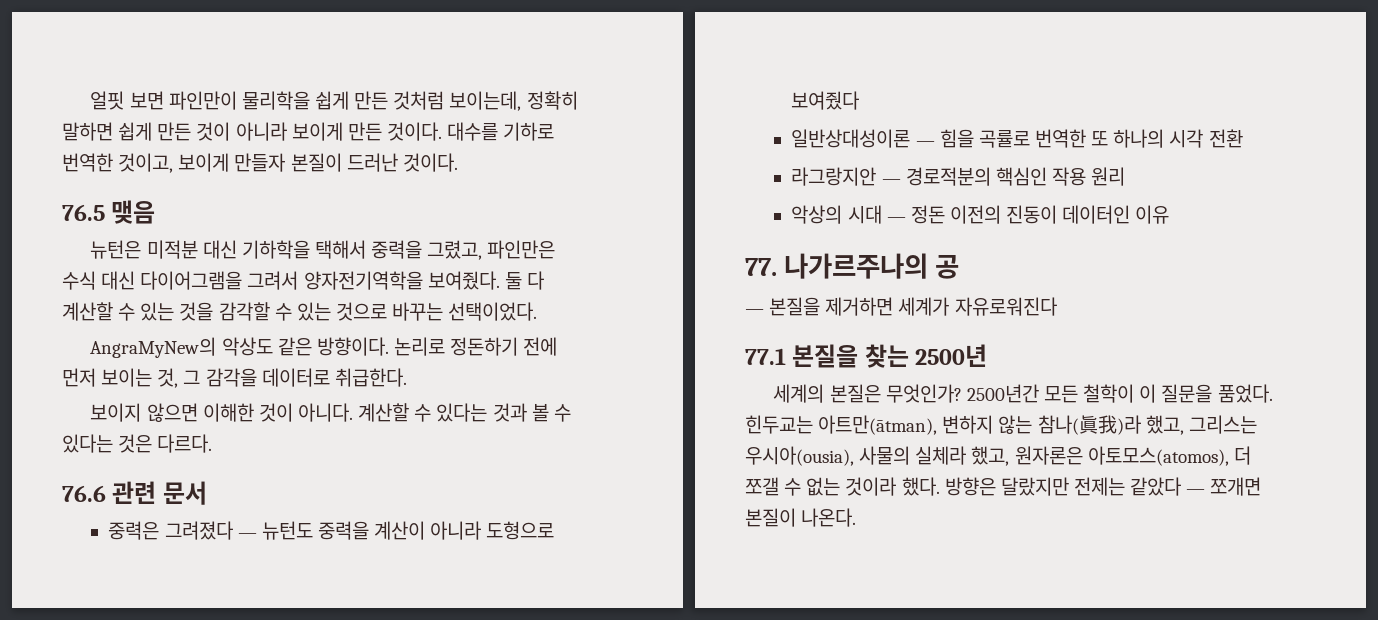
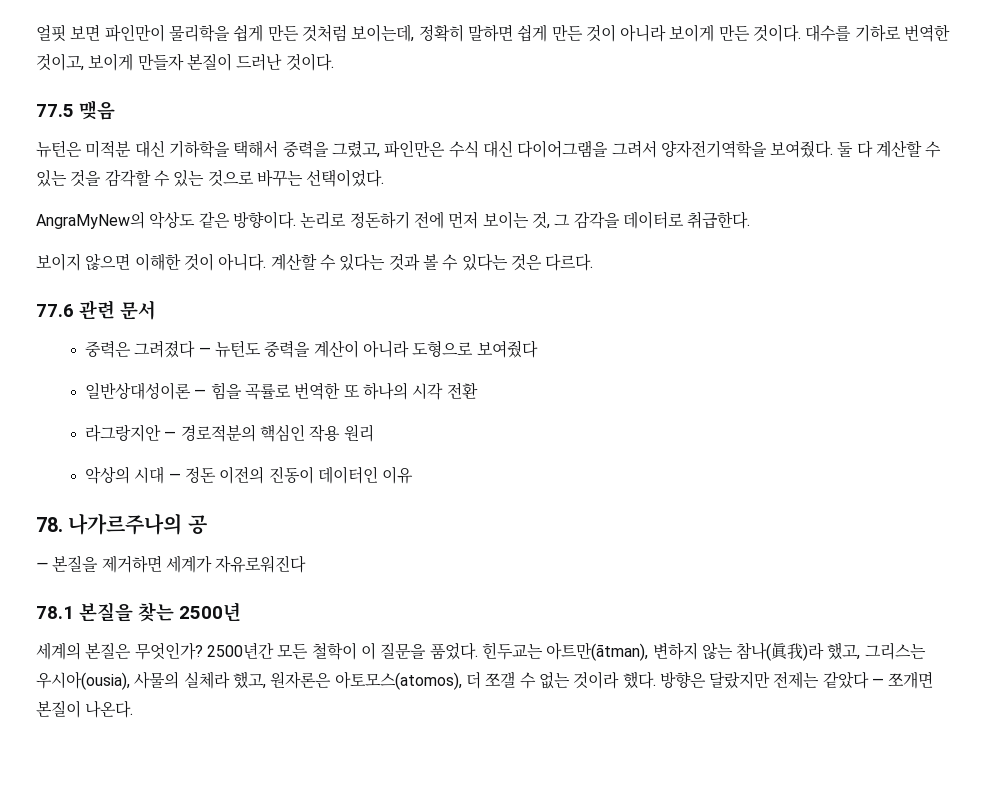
- 76.5 맺음
+ 77.5 맺음
- 76.6 관련 문서
+ 77.6 관련 문서
- 77. 나가르주나의 공
+ 78. 나가르주나의 공
- 77.1 본질을 찾는 2500년
+ 78.1 본질을 찾는 2500년

